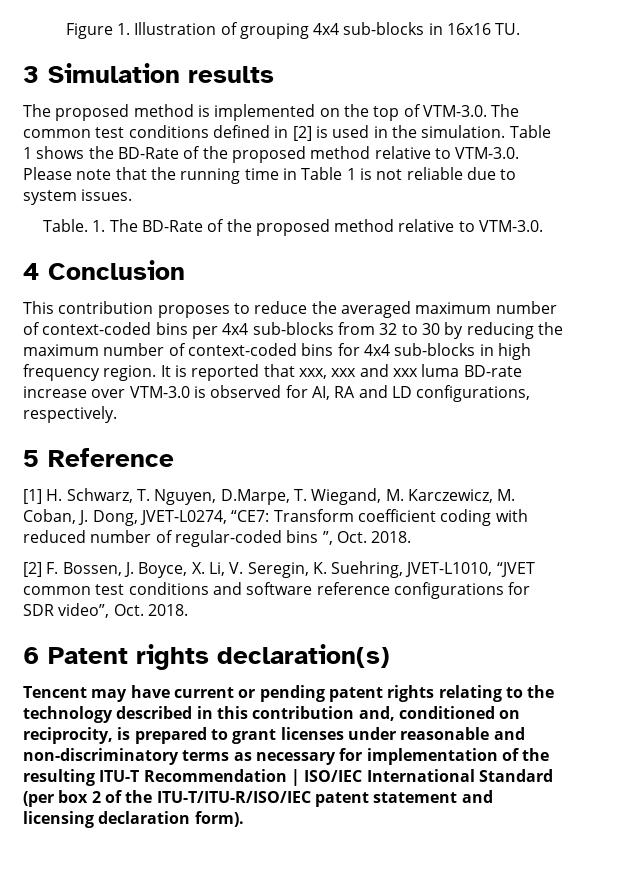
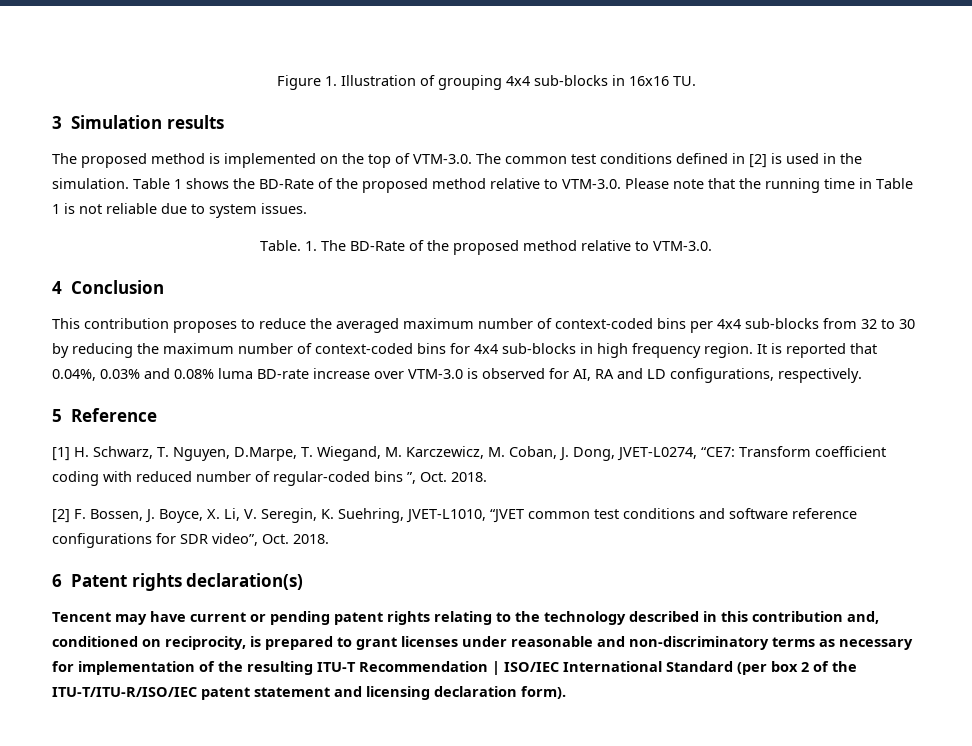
- It is reported that xxx, xxx and xxx luma BD-rate increase over VTM-3.0 is observed for AI, RA and LD configurations, respectively.
+ It is reported that 0.04%, 0.03% and 0.08% luma BD-rate increase over VTM-3.0 is observed for AI, RA and LD configurations, respectively.

